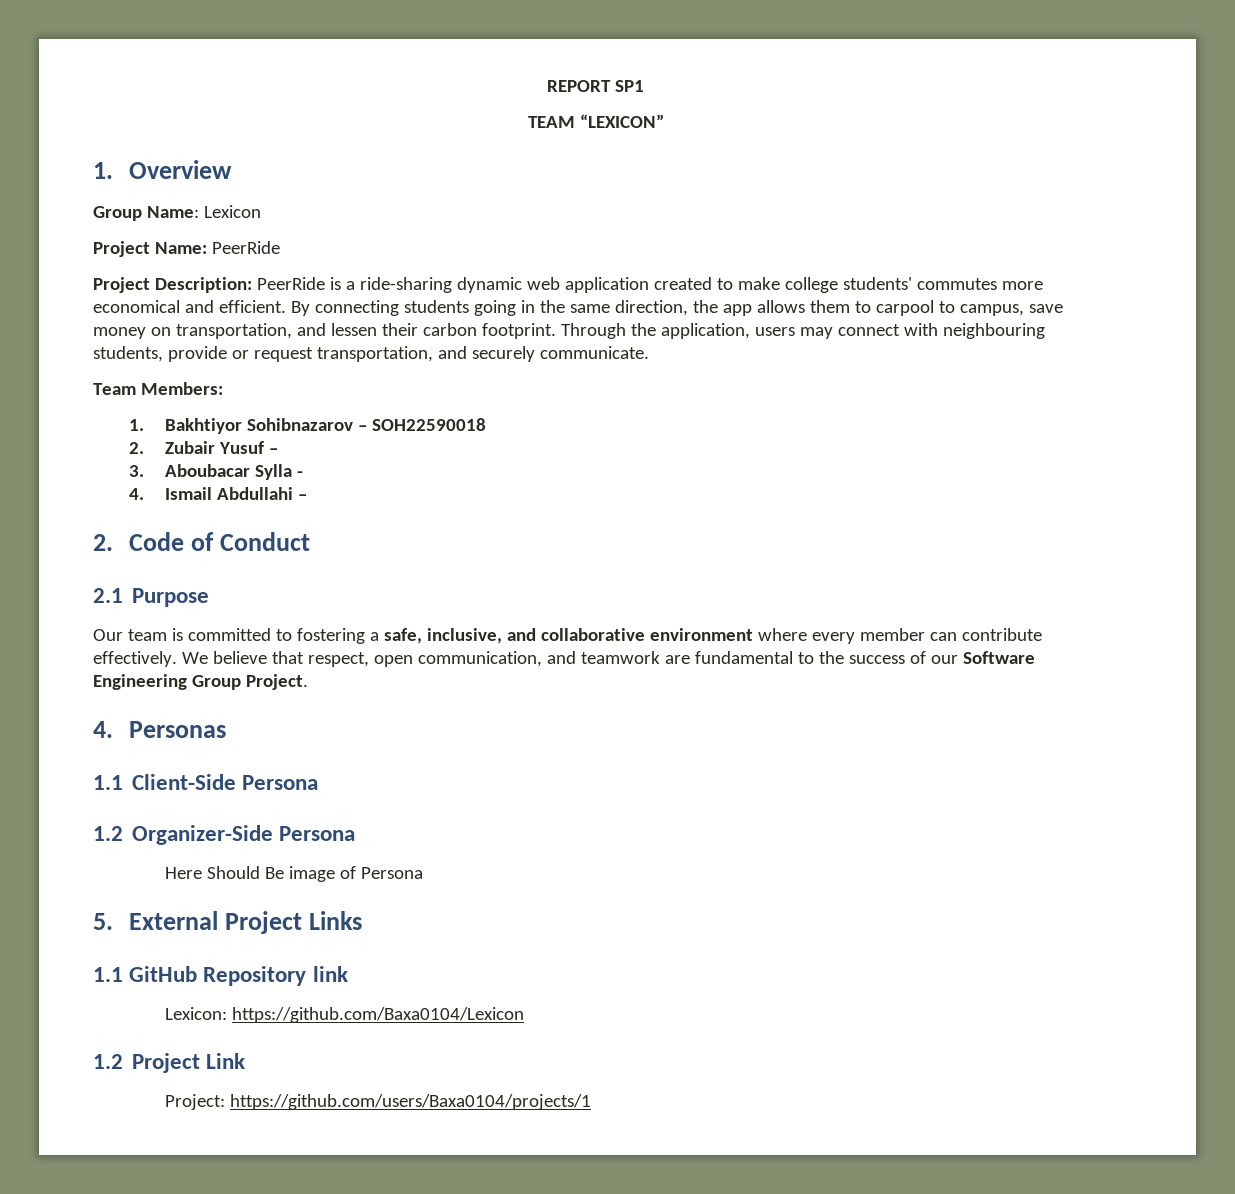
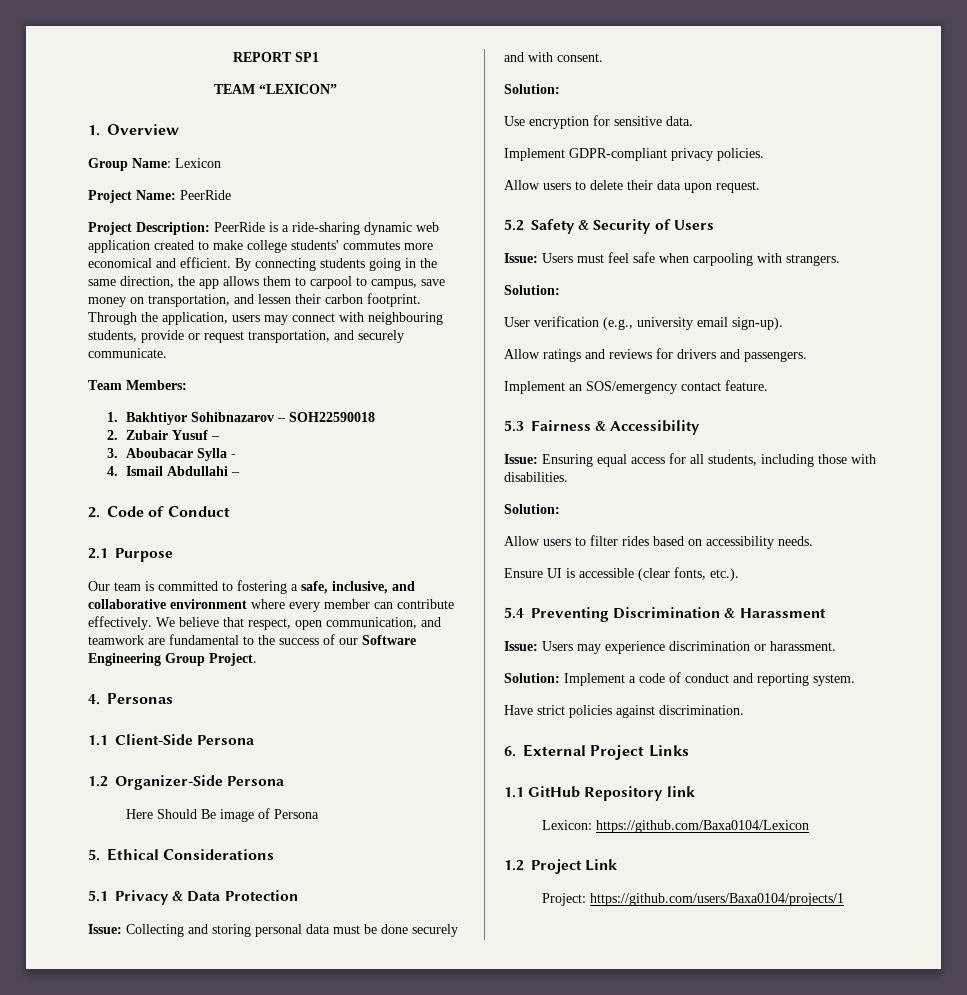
- 5. External Project Links
+ 5. Ethical Considerations
+ 5.1 Privacy & Data Protection
+ Issue: Collecting and storing personal data must be done securely and with consent.
+ Solution:
+ Use encryption for sensitive data.
+ Implement GDPR-compliant privacy policies.
+ Allow users to delete their data upon request.
+ 5.2 Safety & Security of Users
+ Issue: Users must feel safe when carpooling with strangers.
+ Solution:
+ User verification (e.g., university email sign-up).
+ Allow ratings and reviews for drivers and passengers.
+ Implement an SOS/emergency contact feature.
+ 5.3 Fairness & Accessibility
+ Issue: Ensuring equal access for all students, including those with disabilities.
+ Solution:
+ Allow users to filter rides based on accessibility needs.
+ Ensure UI is accessible (clear fonts, etc.).
+ 5.4 Preventing Discrimination & Harassment
+ Issue: Users may experience discrimination or harassment.
+ Solution: Implement a code of conduct and reporting system.
+ Have strict policies against discrimination.
+ 6. External Project Links

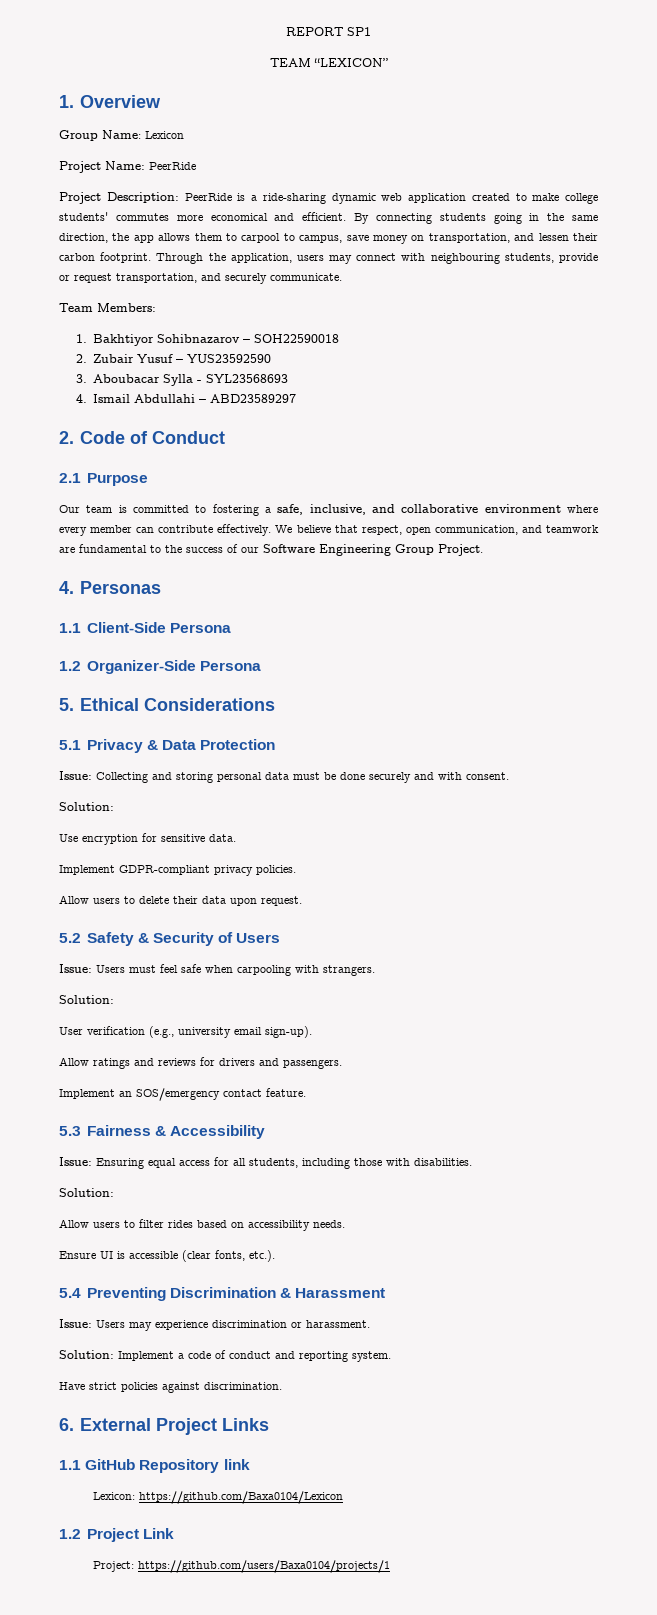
- 2. Zubair Yusuf –
+ 2. Zubair Yusuf – YUS23592590
- 3. Aboubacar Sylla -
+ 3. Aboubacar Sylla - SYL23568693
- 4. Ismail Abdullahi –
+ 4. Ismail Abdullahi – ABD23589297
- Here Should Be image of Persona

